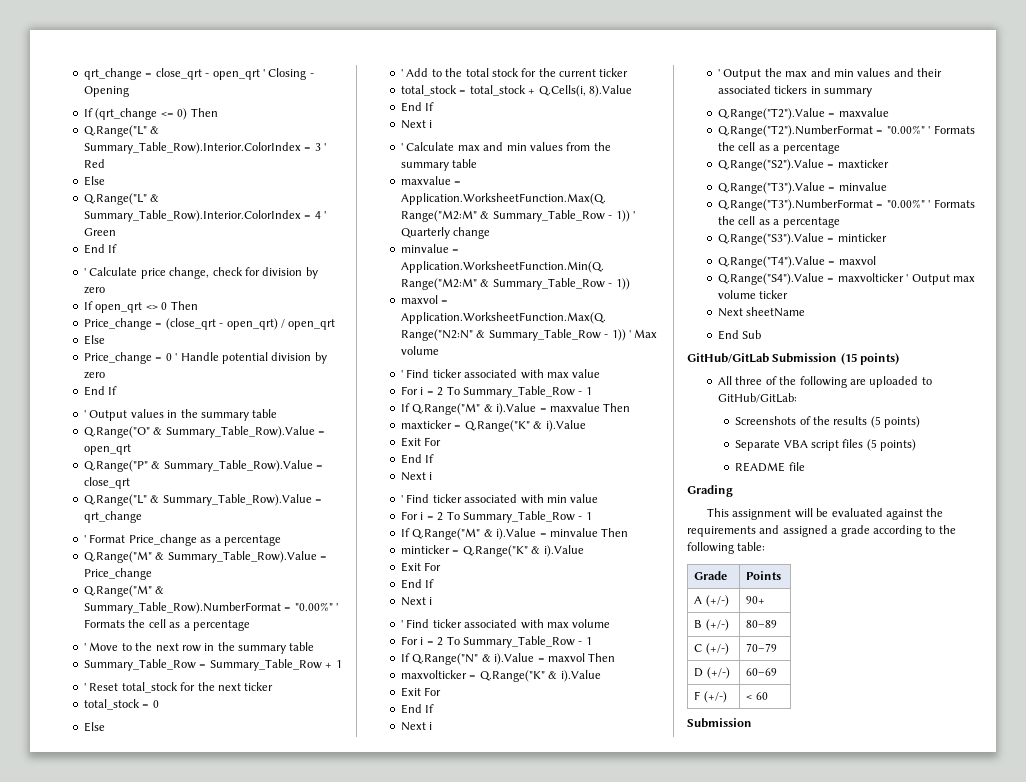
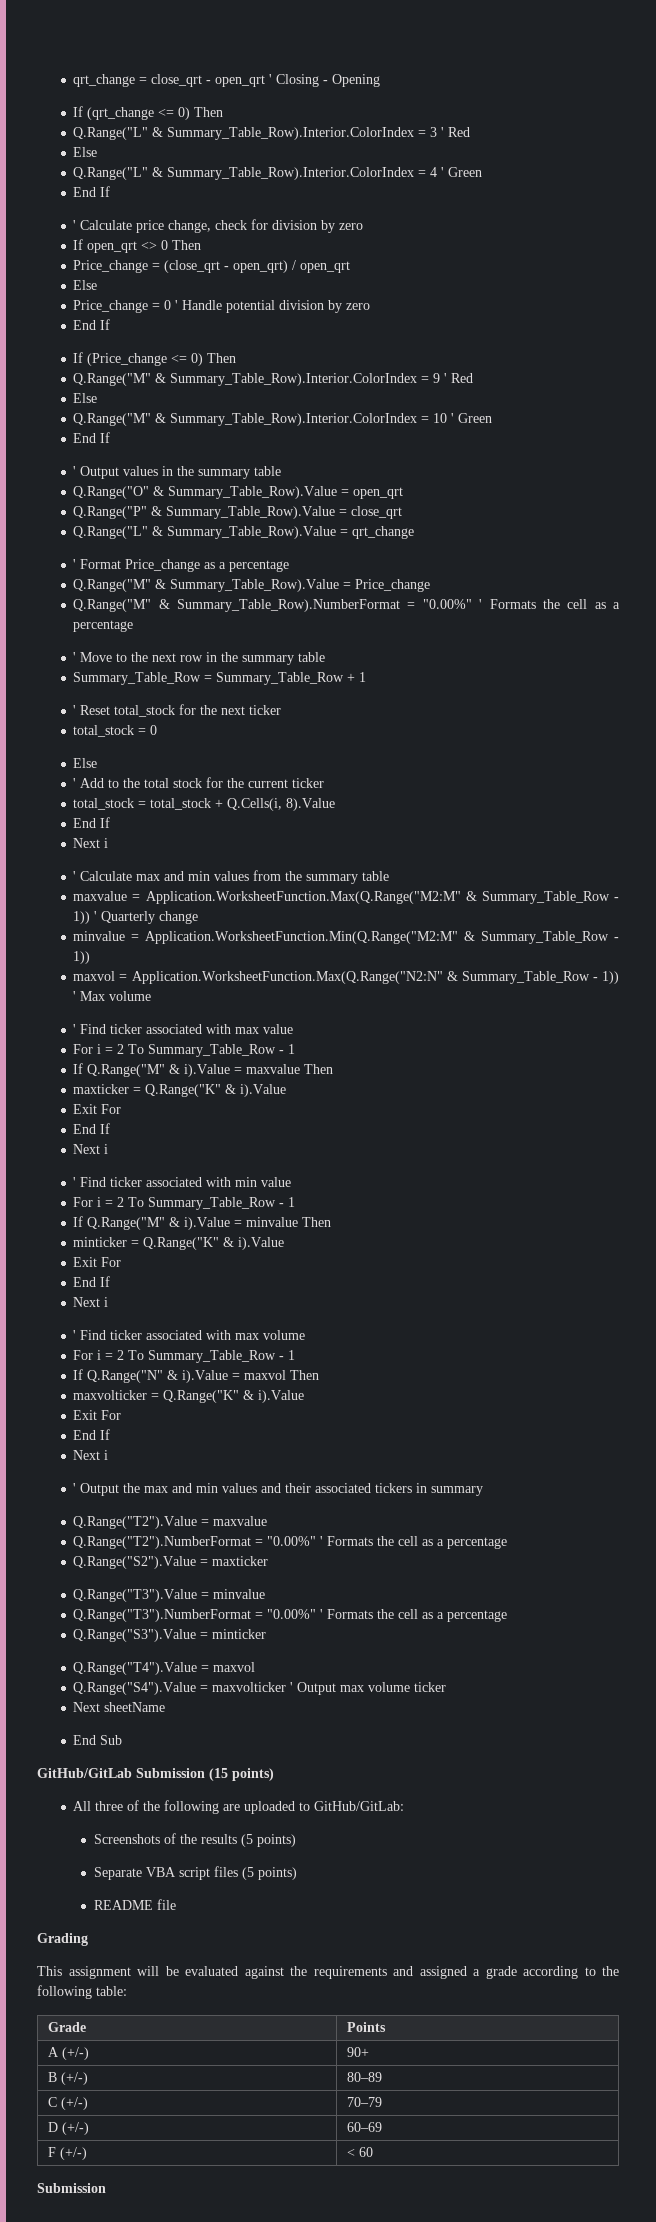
+ If (Price_change <= 0) Then
+ Q.Range("M" & Summary_Table_Row).Interior.ColorIndex = 9 ' Red
+ Else
+ Q.Range("M" & Summary_Table_Row).Interior.ColorIndex = 10 ' Green
+ End If

